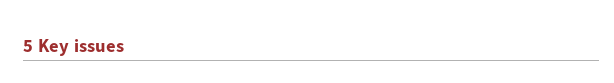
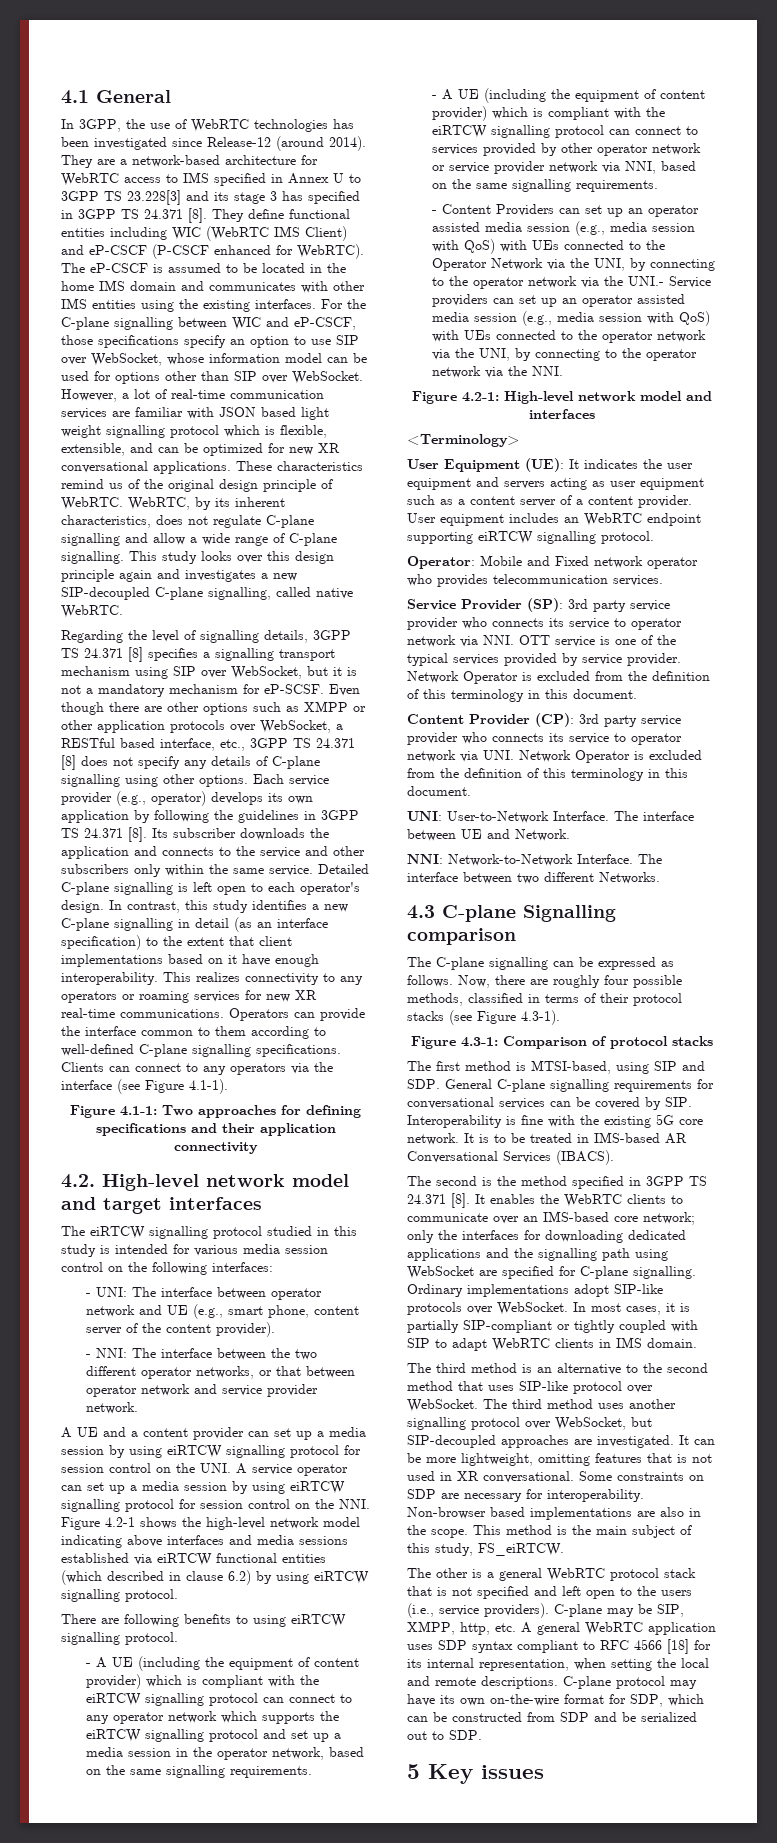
+ 4.1 General
+ In 3GPP, the use of WebRTC technologies has been investigated since Release-12 (around 2014). They are a network-based architecture for WebRTC access to IMS specified in Annex U to 3GPP TS 23.228[3] and its stage 3 has specified in 3GPP TS 24.371 [8]. They define functional entities including WIC (WebRTC IMS Client) and eP-CSCF (P-CSCF enhanced for WebRTC). The eP-CSCF is assumed to be located in the home IMS domain and communicates with other IMS entities using the existing interfaces. For the C-plane signalling between WIC and eP-CSCF, those specifications specify an option to use SIP over WebSocket, whose information model can be used for options other than SIP over WebSocket. However, a lot of real-time communication services are familiar with JSON based light weight signalling protocol which is flexible, extensible, and can be optimized for new XR conversational applications. These characteristics remind us of the original design principle of WebRTC. WebRTC, by its inherent characteristics, does not regulate C-plane signalling and allow a wide range of C-plane signalling. This study looks over this design principle again and investigates a new SIP-decoupled C-plane signalling, called native WebRTC.
+ Regarding the level of signalling details, 3GPP TS 24.371 [8] specifies a signalling transport mechanism using SIP over WebSocket, but it is not a mandatory mechanism for eP-SCSF. Even though there are other options such as XMPP or other application protocols over WebSocket, a RESTful based interface, etc., 3GPP TS 24.371 [8] does not specify any details of C-plane signalling using other options. Each service provider (e.g., operator) develops its own application by following the guidelines in 3GPP TS 24.371 [8]. Its subscriber downloads the application and connects to the service and other subscribers only within the same service. Detailed C-plane signalling is left open to each operator's design. In contrast, this study identifies a new C-plane signalling in detail (as an interface specification) to the extent that client implementations based on it have enough interoperability. This realizes connectivity to any operators or roaming services for new XR real-time communications. Operators can provide the interface common to them according to well-defined C-plane signalling specifications. Clients can connect to any operators via the interface (see Figure 4.1-1).
+ Figure 4.1-1: Two approaches for defining specifications and their application connectivity
+ 4.2. High-level network model and target interfaces
+ The eiRTCW signalling protocol studied in this study is intended for various media session control on the following interfaces:
+ - UNI: The interface between operator network and UE (e.g., smart phone, content server of the content provider).
+ - NNI: The interface between the two different operator networks, or that between operator network and service provider network.
+ A UE and a content provider can set up a media session by using eiRTCW signalling protocol for session control on the UNI. A service operator can set up a media session by using eiRTCW signalling protocol for session control on the NNI. Figure 4.2-1 shows the high-level network model indicating above interfaces and media sessions established via eiRTCW functional entities (which described in clause 6.2) by using eiRTCW signalling protocol.
+ There are following benefits to using eiRTCW signalling protocol.
+ - A UE (including the equipment of content provider) which is compliant with the eiRTCW signalling protocol can connect to any operator network which supports the eiRTCW signalling protocol and set up a media session in the operator network, based on the same signalling requirements.
+ - A UE (including the equipment of content provider) which is compliant with the eiRTCW signalling protocol can connect to services provided by other operator network or service provider network via NNI, based on the same signalling requirements.
+ - Content Providers can set up an operator assisted media session (e.g., media session with QoS) with UEs connected to the Operator Network via the UNI, by connecting to the operator network via the UNI.- Service providers can set up an operator assisted media session (e.g., media session with QoS) with UEs connected to the operator network via the UNI, by connecting to the operator network via the NNI.
+ Figure 4.2-1: High-level network model and interfaces
+ <Terminology>
+ User Equipment (UE): It indicates the user equipment and servers acting as user equipment such as a content server of a content provider. User equipment includes an WebRTC endpoint supporting eiRTCW signalling protocol.
+ Operator: Mobile and Fixed network operator who provides telecommunication services.
+ Service Provider (SP): 3rd party service provider who connects its service to operator network via NNI. OTT service is one of the typical services provided by service provider. Network Operator is excluded from the definition of this terminology in this document.
+ Content Provider (CP): 3rd party service provider who connects its service to operator network via UNI. Network Operator is excluded from the definition of this terminology in this document.
+ UNI: User-to-Network Interface. The interface between UE and Network.
+ NNI: Network-to-Network Interface. The interface between two different Networks.
+ 4.3 C-plane Signalling comparison
+ The C-plane signalling can be expressed as follows. Now, there are roughly four possible methods, classified in terms of their protocol stacks (see Figure 4.3-1).
+ Figure 4.3-1: Comparison of protocol stacks
+ The first method is MTSI-based, using SIP and SDP. General C-plane signalling requirements for conversational services can be covered by SIP. Interoperability is fine with the existing 5G core network. It is to be treated in IMS-based AR Conversational Services (IBACS).
+ The second is the method specified in 3GPP TS 24.371 [8]. It enables the WebRTC clients to communicate over an IMS-based core network; only the interfaces for downloading dedicated applications and the signalling path using WebSocket are specified for C-plane signalling. Ordinary implementations adopt SIP-like protocols over WebSocket. In most cases, it is partially SIP-compliant or tightly coupled with SIP to adapt WebRTC clients in IMS domain.
+ The third method is an alternative to the second method that uses SIP-like protocol over WebSocket. The third method uses another signalling protocol over WebSocket, but SIP-decoupled approaches are investigated. It can be more lightweight, omitting features that is not used in XR conversational. Some constraints on SDP are necessary for interoperability. Non-browser based implementations are also in the scope. This method is the main subject of this study, FS_eiRTCW.
+ The other is a general WebRTC protocol stack that is not specified and left open to the users (i.e., service providers). C-plane may be SIP, XMPP, http, etc. A general WebRTC application uses SDP syntax compliant to RFC 4566 [18] for its internal representation, when setting the local and remote descriptions. C-plane protocol may have its own on-the-wire format for SDP, which can be constructed from SDP and be serialized out to SDP.

